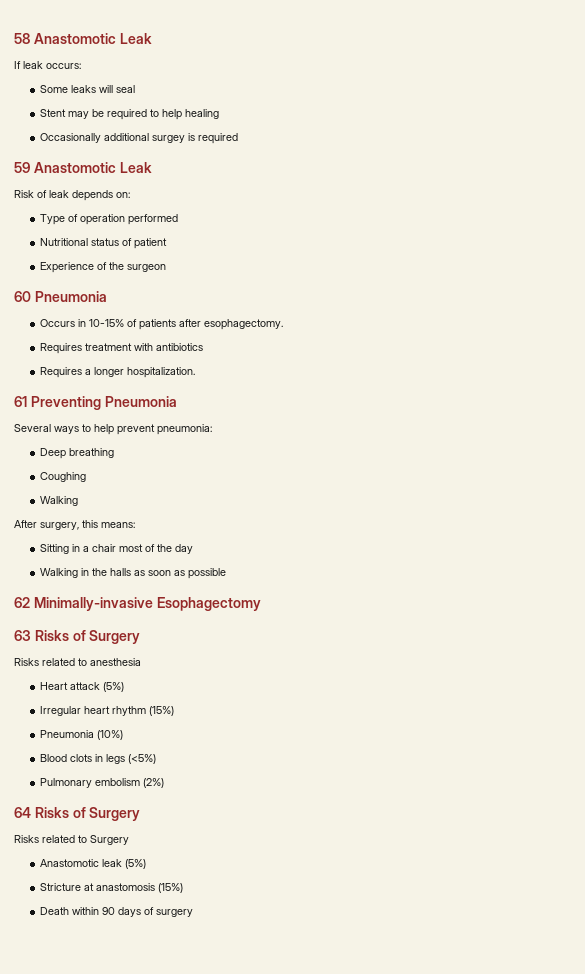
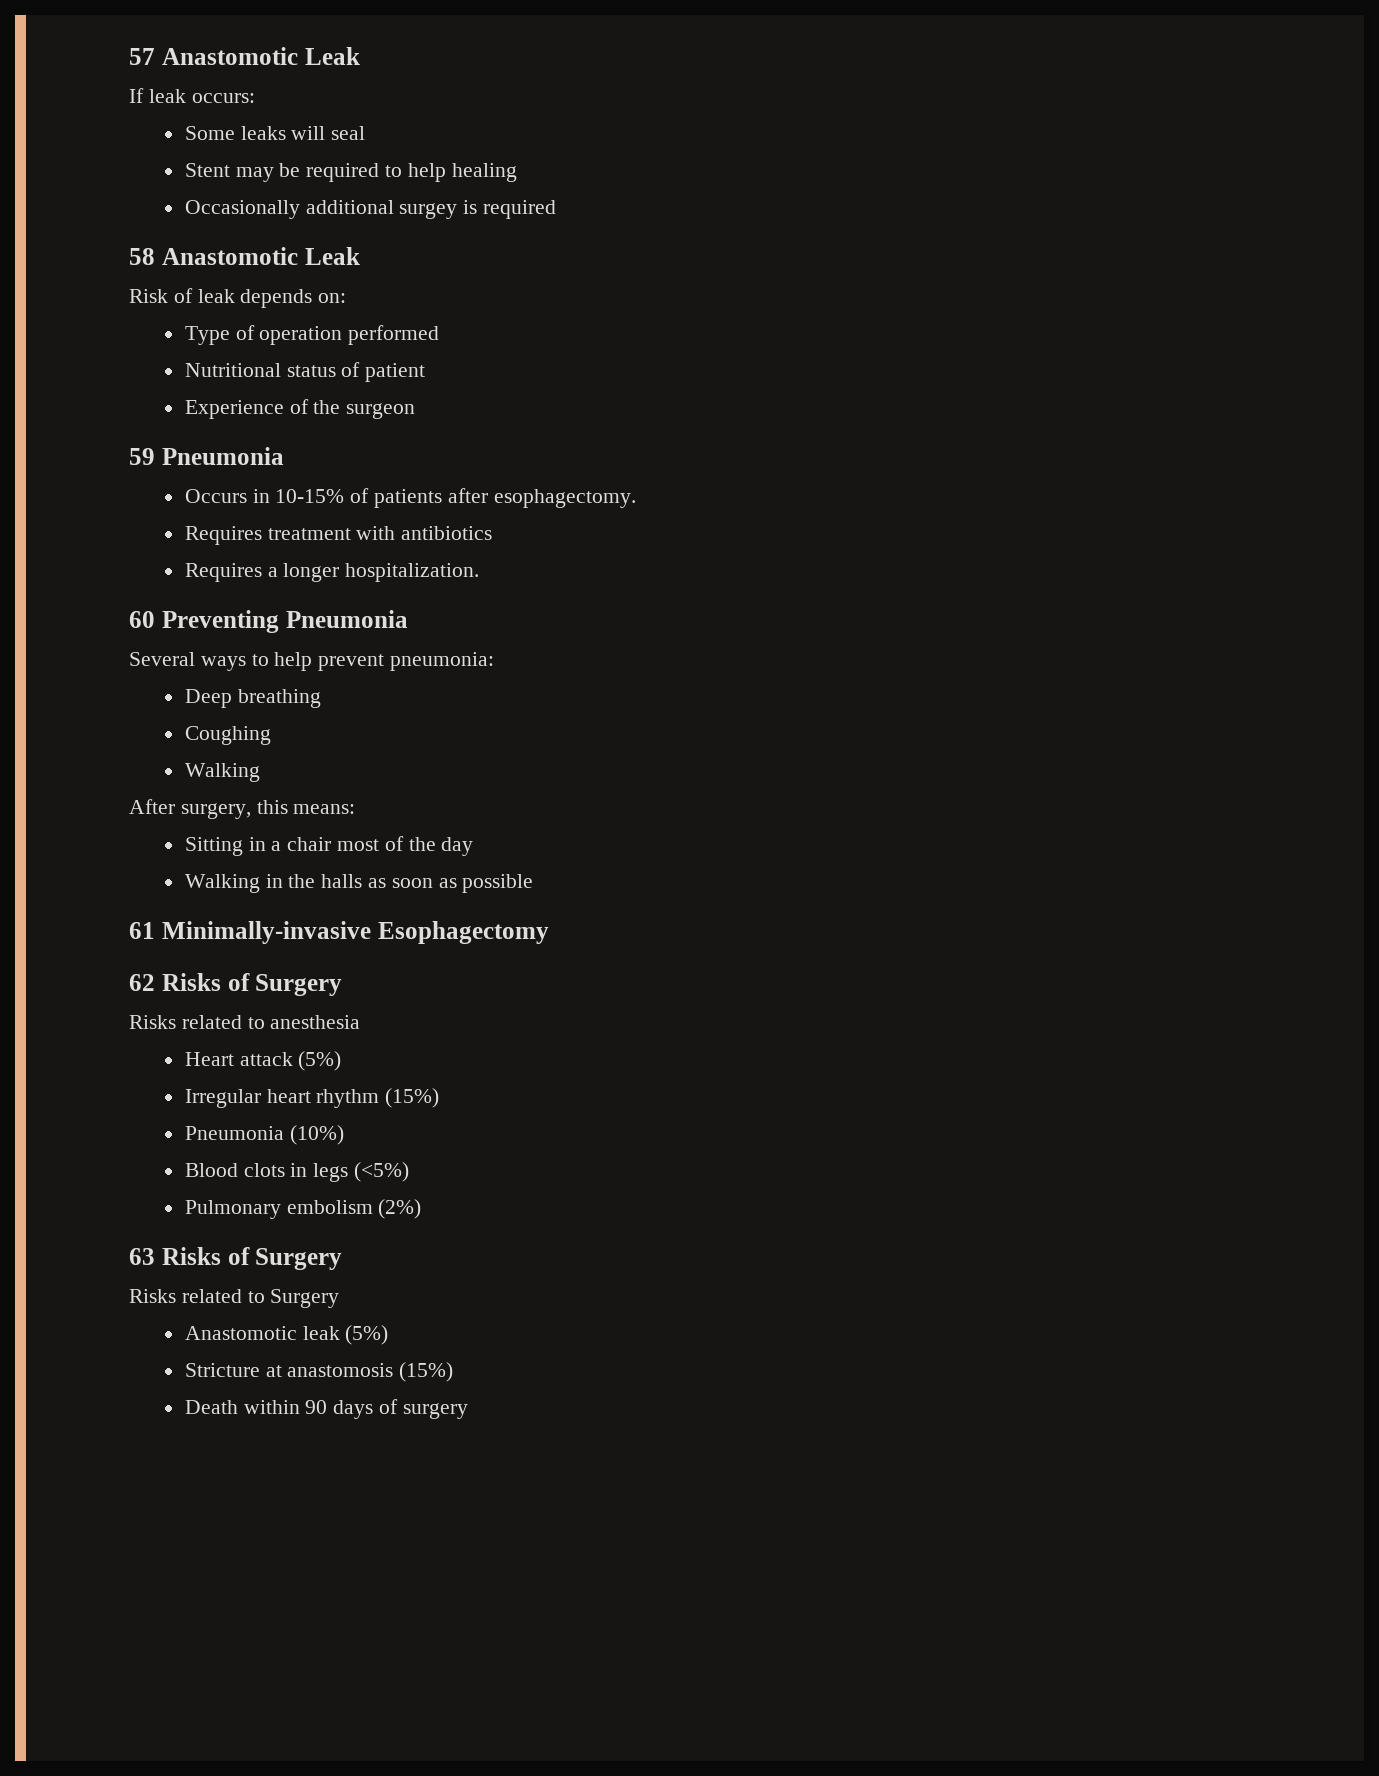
- 58 Anastomotic Leak
+ 57 Anastomotic Leak
- 59 Anastomotic Leak
+ 58 Anastomotic Leak
- 60 Pneumonia
+ 59 Pneumonia
- 61 Preventing Pneumonia
+ 60 Preventing Pneumonia
- 62 Minimally-invasive Esophagectomy
+ 61 Minimally-invasive Esophagectomy
- 63 Risks of Surgery
+ 62 Risks of Surgery
- 64 Risks of Surgery
+ 63 Risks of Surgery

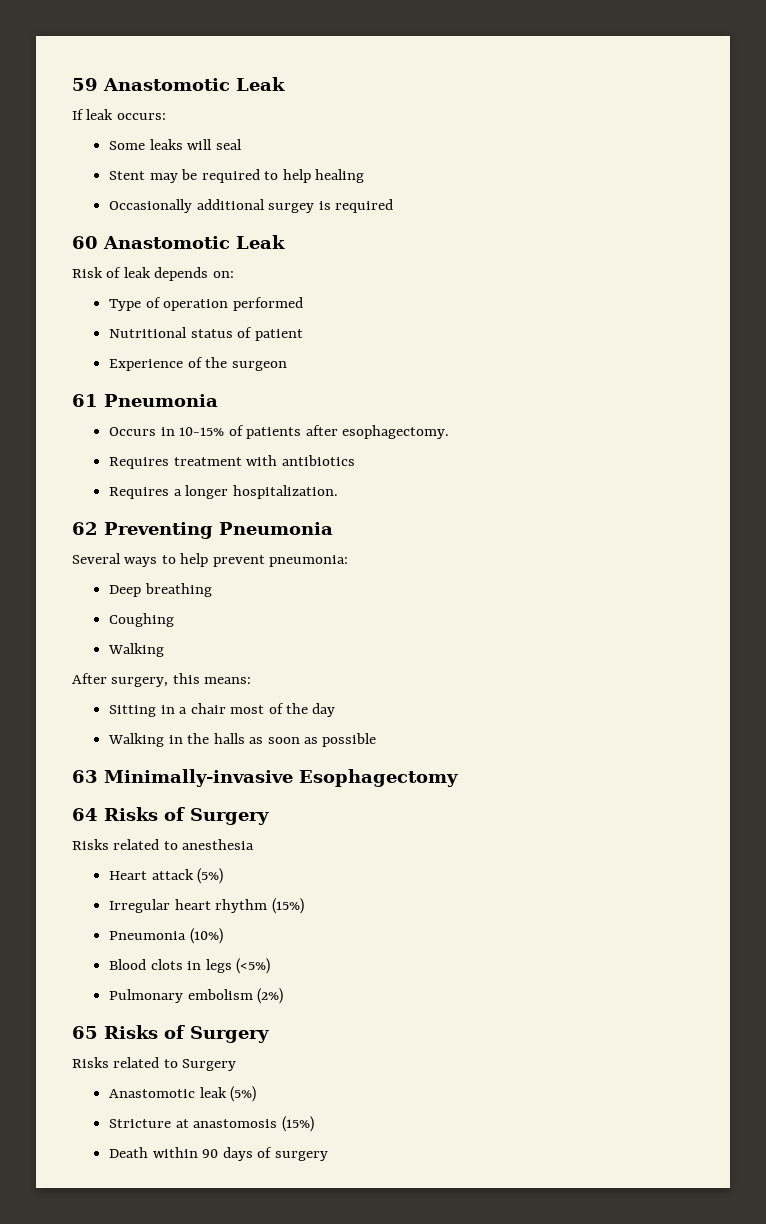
- 57 Anastomotic Leak
+ 59 Anastomotic Leak
- 58 Anastomotic Leak
+ 60 Anastomotic Leak
- 59 Pneumonia
+ 61 Pneumonia
- 60 Preventing Pneumonia
+ 62 Preventing Pneumonia
- 61 Minimally-invasive Esophagectomy
+ 63 Minimally-invasive Esophagectomy
- 62 Risks of Surgery
+ 64 Risks of Surgery
- 63 Risks of Surgery
+ 65 Risks of Surgery

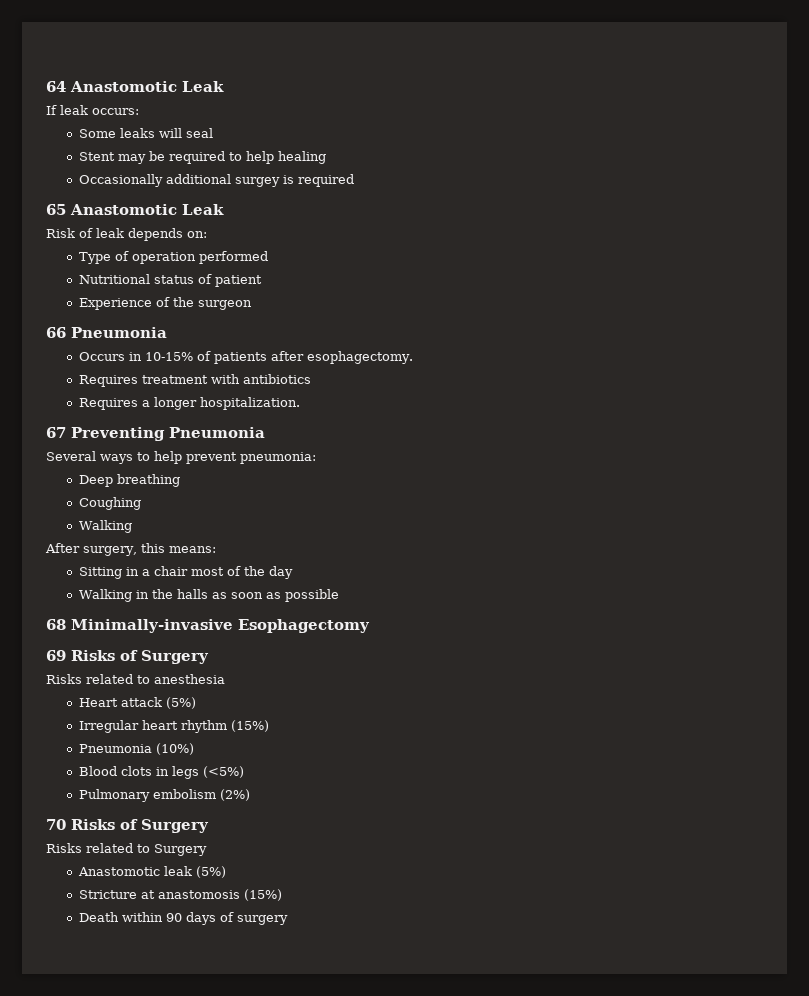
- 59 Anastomotic Leak
+ 64 Anastomotic Leak
- 60 Anastomotic Leak
+ 65 Anastomotic Leak
- 61 Pneumonia
+ 66 Pneumonia
- 62 Preventing Pneumonia
+ 67 Preventing Pneumonia
- 63 Minimally-invasive Esophagectomy
+ 68 Minimally-invasive Esophagectomy
- 64 Risks of Surgery
+ 69 Risks of Surgery
- 65 Risks of Surgery
+ 70 Risks of Surgery

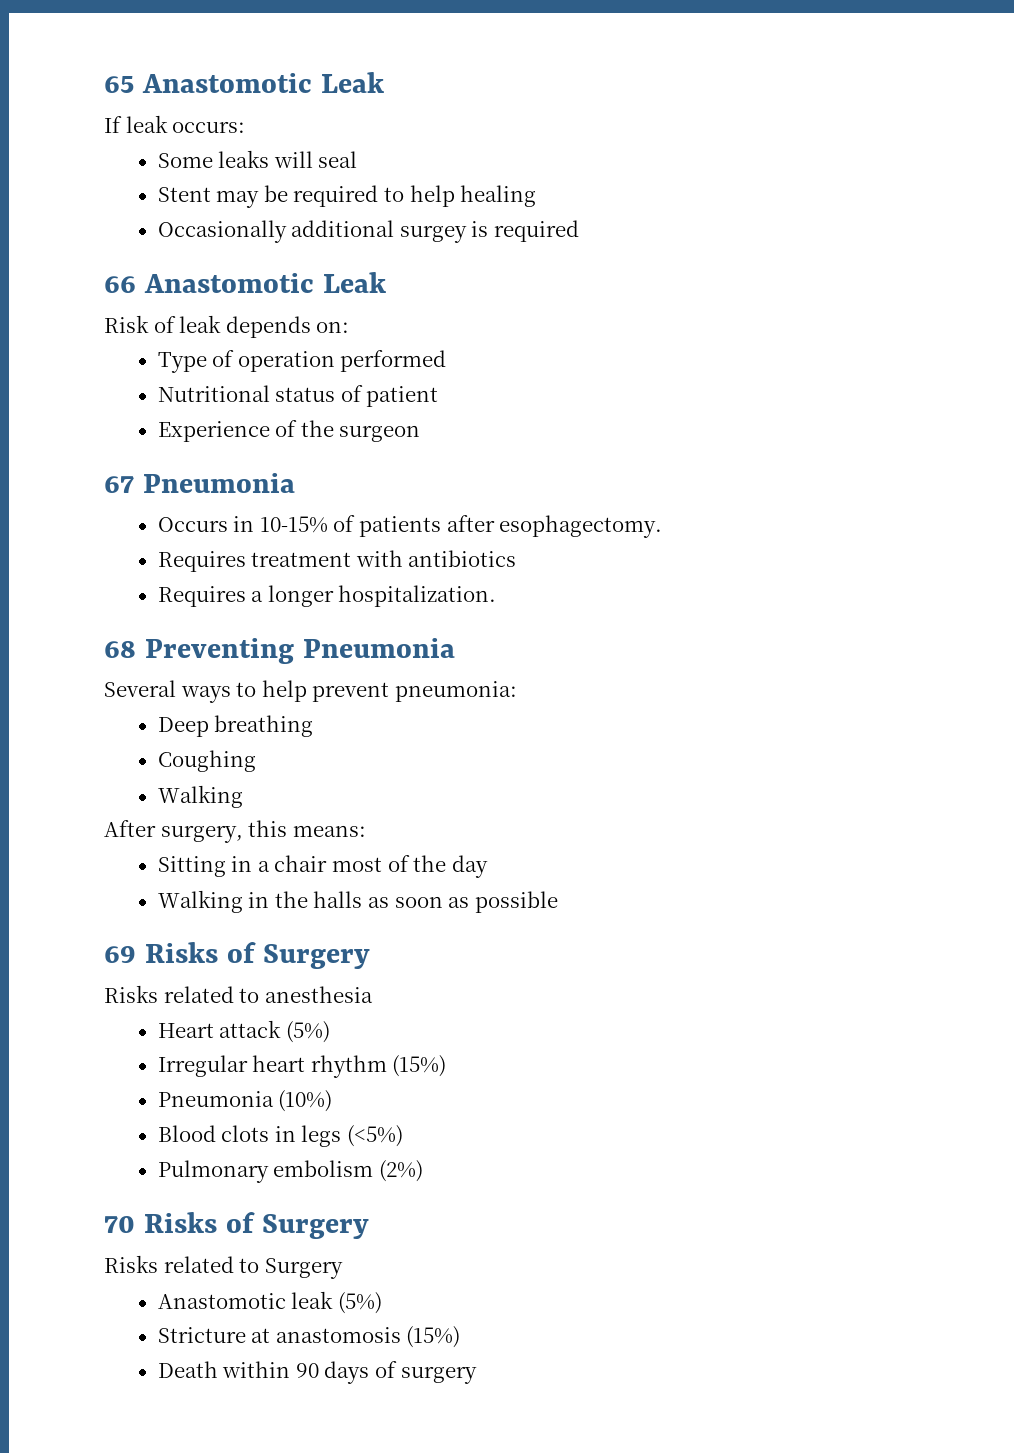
- 64 Anastomotic Leak
+ 65 Anastomotic Leak
- 65 Anastomotic Leak
+ 66 Anastomotic Leak
- 66 Pneumonia
+ 67 Pneumonia
- 67 Preventing Pneumonia
+ 68 Preventing Pneumonia
- 68 Minimally-invasive Esophagectomy

